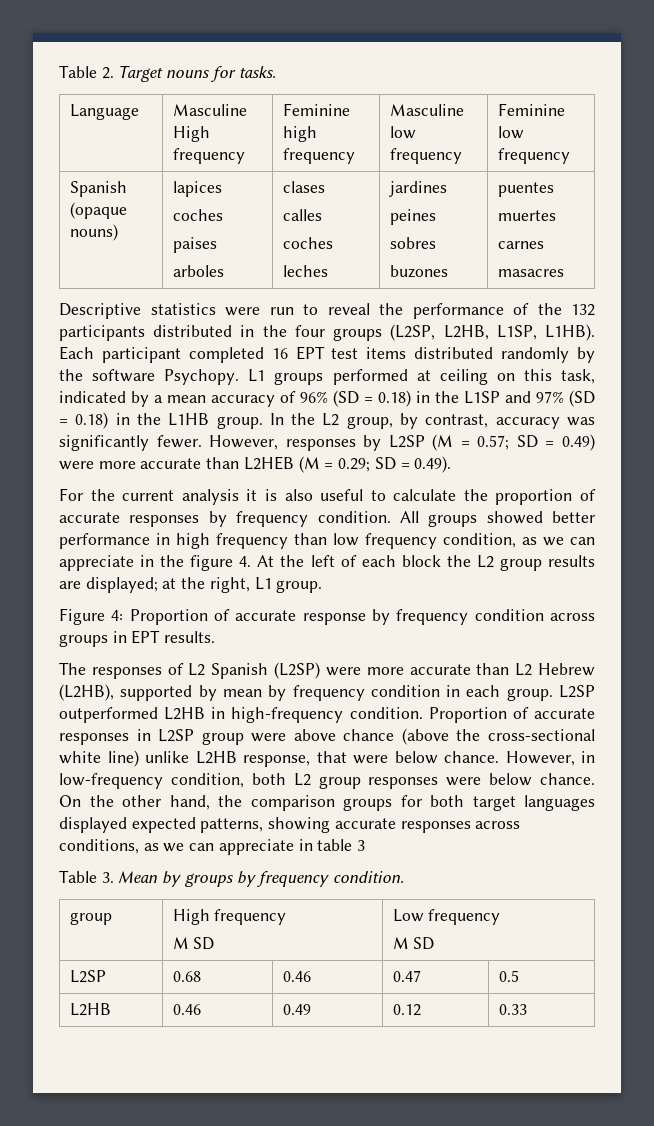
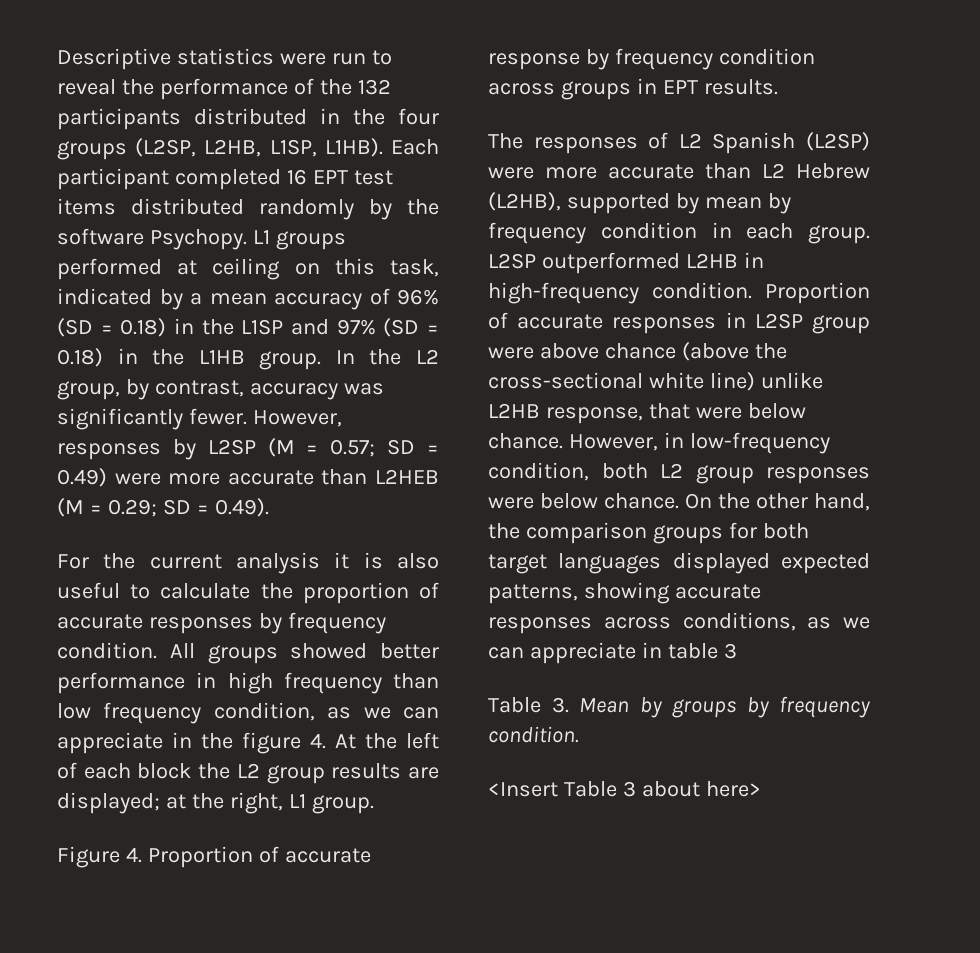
- Table 2. Target nouns for tasks.
- Language | Masculine High frequency | Feminine high frequency | Masculine low frequency | Feminine low frequency
- Spanish (opaque nouns) | lapices
- coches
- paises
- arboles | clases
- calles
- coches
- leches | jardines
- peines
- sobres
- buzones | puentes
- muertes
- carnes
- masacres
- Figure 4: Proportion of accurate response by frequency condition across groups in EPT results.
+ Figure 4. Proportion of accurate response by frequency condition across groups in EPT results.
- group | High frequency
- M SD | Low frequency
- M SD
- L2SP | 0.68 | 0.46 | 0.47 | 0.5
- L2HB | 0.46 | 0.49 | 0.12 | 0.33
+ <Insert Table 3 about here>

